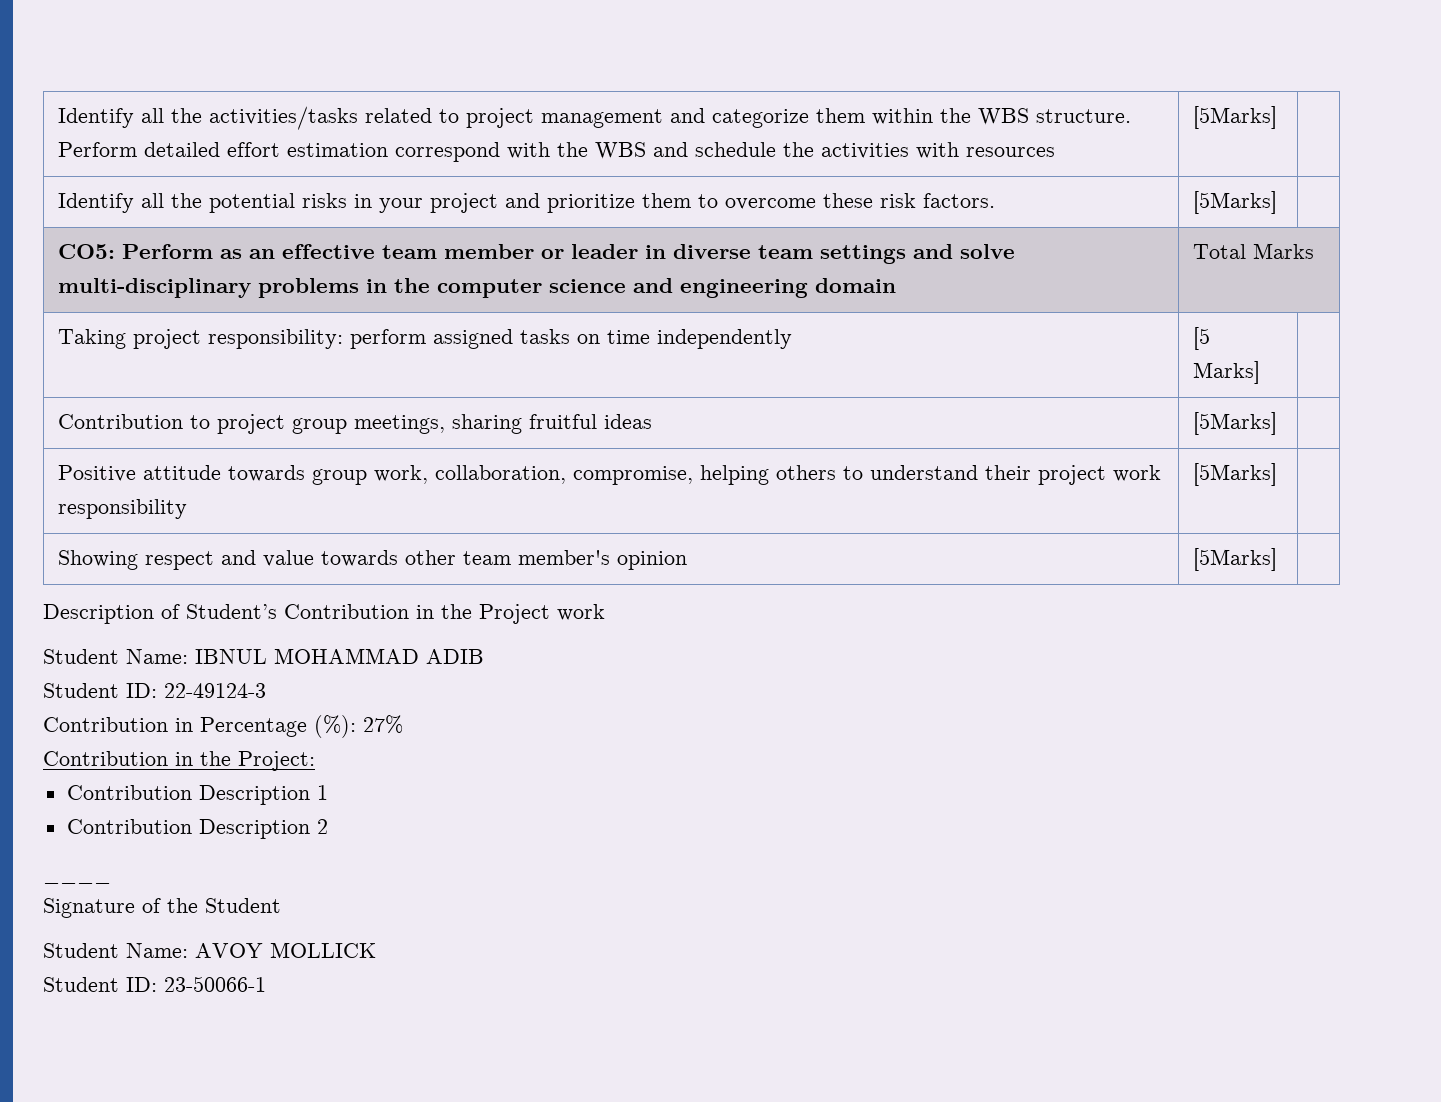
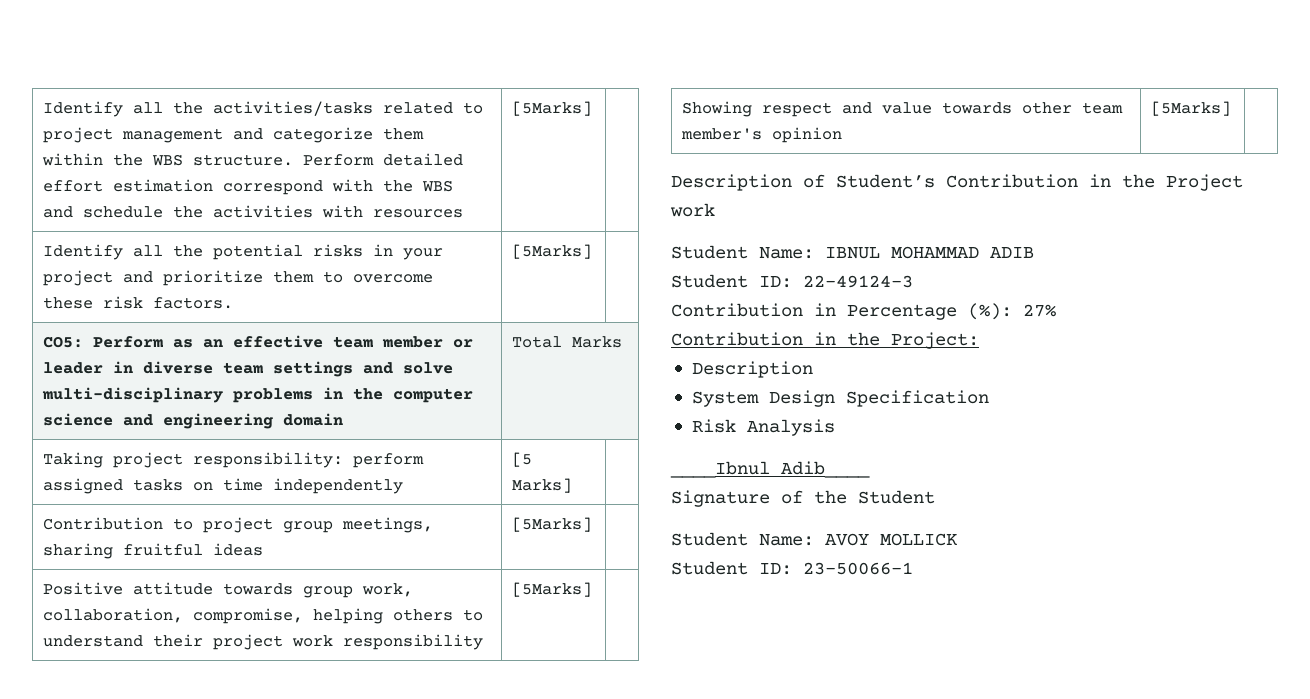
  Contribution in the Project:
- Contribution Description 1
- Contribution Description 2
- ____
+ Description
+ System Design Specification
+ Risk Analysis
+ ____Ibnul Adib____

